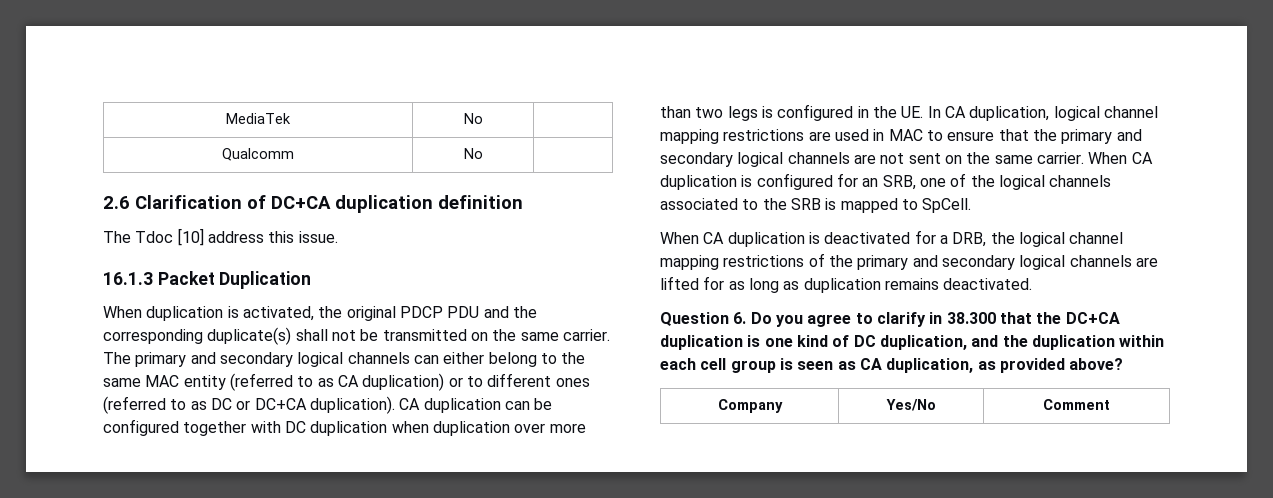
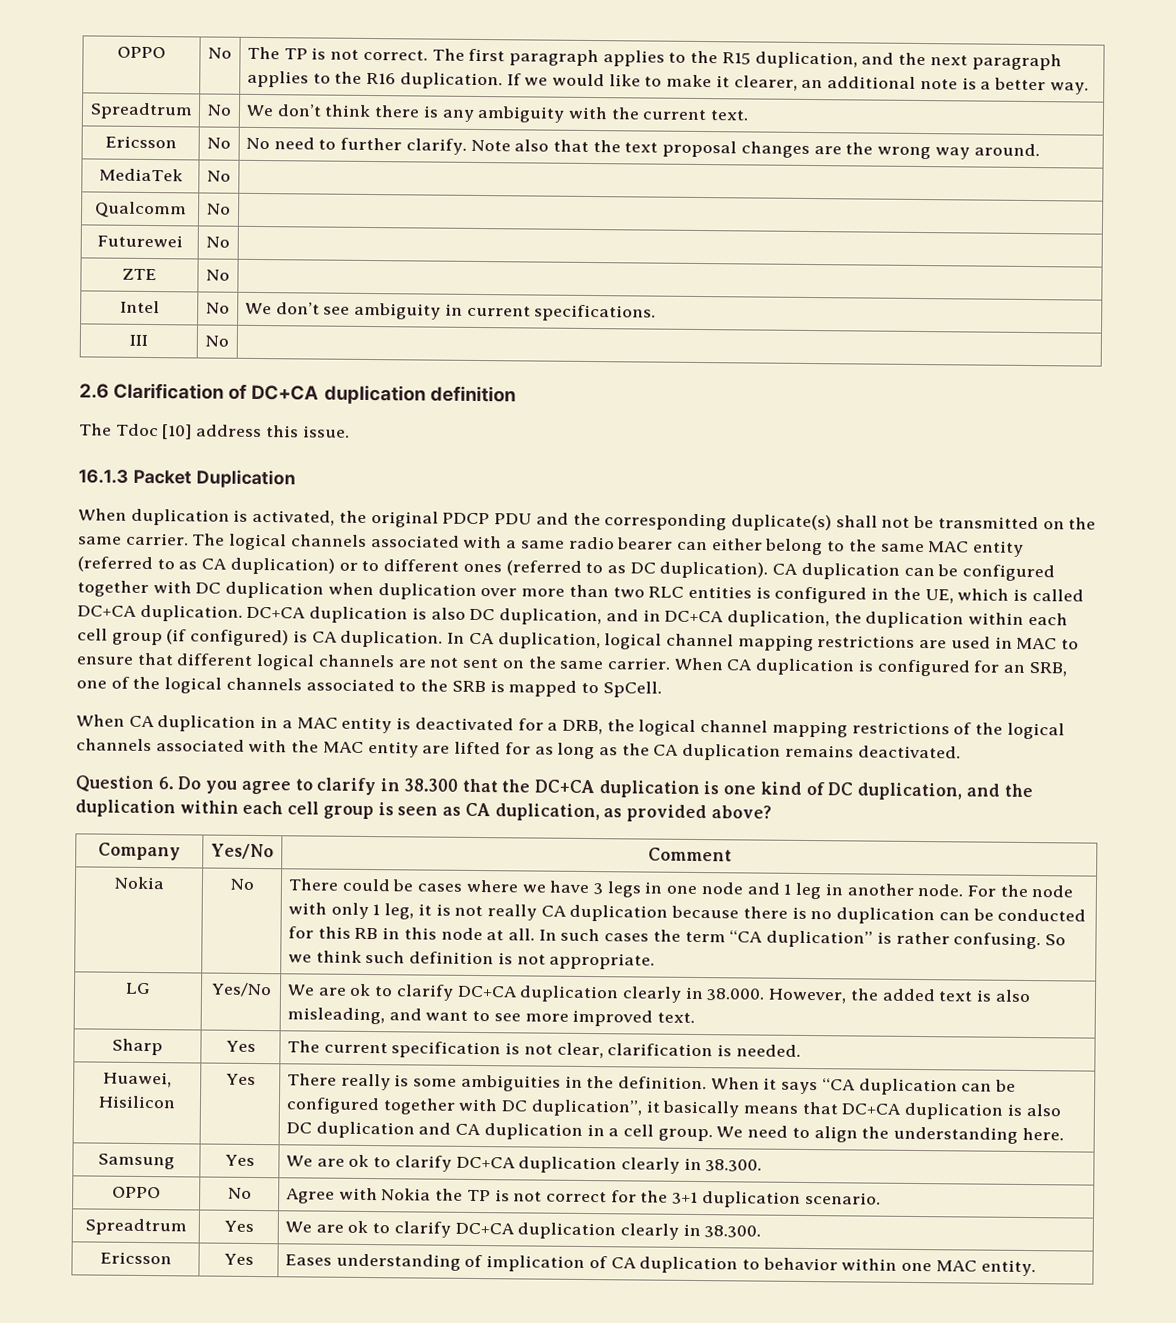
+ OPPO | No | The TP is not correct. The first paragraph applies to the R15 duplication, and the next paragraph applies to the R16 duplication. If we would like to make it clearer, an additional note is a better way.
+ Spreadtrum | No | We don’t think there is any ambiguity with the current text.
+ Ericsson | No | No need to further clarify. Note also that the text proposal changes are the wrong way around.
  MediaTek | No |
  Qualcomm | No |
+ Futurewei | No |
+ ZTE | No |
+ Intel | No | We don’t see ambiguity in current specifications.
+ III | No |
- The primary and secondary logical channels can either belong to the same MAC entity (referred to as CA duplication) or to different ones (referred to as DC or DC+CA duplication).
+ The logical channels associated with a same radio bearer can either belong to the same MAC entity (referred to as CA duplication) or to different ones (referred to as DC duplication).
- CA duplication can be configured together with DC duplication when duplication over more than two legs is configured in the UE. In CA duplication, logical channel mapping restrictions are used in MAC to ensure that the primary and secondary logical channels are not sent on the same carrier.
+ CA duplication can be configured together with DC duplication when duplication over more than two RLC entities is configured in the UE, which is called DC+CA duplication. DC+CA duplication is also DC duplication, and in DC+CA duplication, the duplication within each cell group (if configured) is CA duplication. In CA duplication, logical channel mapping restrictions are used in MAC to ensure that different logical channels are not sent on the same carrier.
- When CA duplication is deactivated for a DRB, the logical channel mapping restrictions of the primary and secondary logical channels are lifted for as long as duplication remains deactivated.
+ When CA duplication in a MAC entity is deactivated for a DRB, the logical channel mapping restrictions of the logical channels associated with the MAC entity are lifted for as long as the CA duplication remains deactivated.
+ Nokia | No | There could be cases where we have 3 legs in one node and 1 leg in another node. For the node with only 1 leg, it is not really CA duplication because there is no duplication can be conducted for this RB in this node at all. In such cases the term “CA duplication” is rather confusing. So we think such definition is not appropriate.
+ LG | Yes/No | We are ok to clarify DC+CA duplication clearly in 38.000. However, the added text is also misleading, and want to see more improved text.
+ Sharp | Yes | The current specification is not clear, clarification is needed.
+ Huawei, Hisilicon | Yes | There really is some ambiguities in the definition. When it says “CA duplication can be configured together with DC duplication”, it basically means that DC+CA duplication is also DC duplication and CA duplication in a cell group. We need to align the understanding here.
+ Samsung | Yes | We are ok to clarify DC+CA duplication clearly in 38.300.
+ OPPO | No | Agree with Nokia the TP is not correct for the 3+1 duplication scenario.
+ Spreadtrum | Yes | We are ok to clarify DC+CA duplication clearly in 38.300.
+ Ericsson | Yes | Eases understanding of implication of CA duplication to behavior within one MAC entity.

